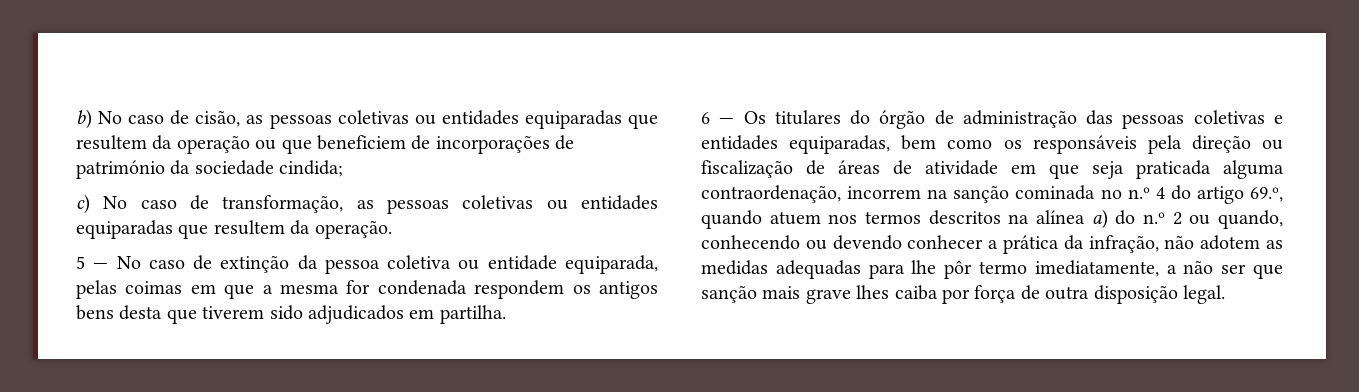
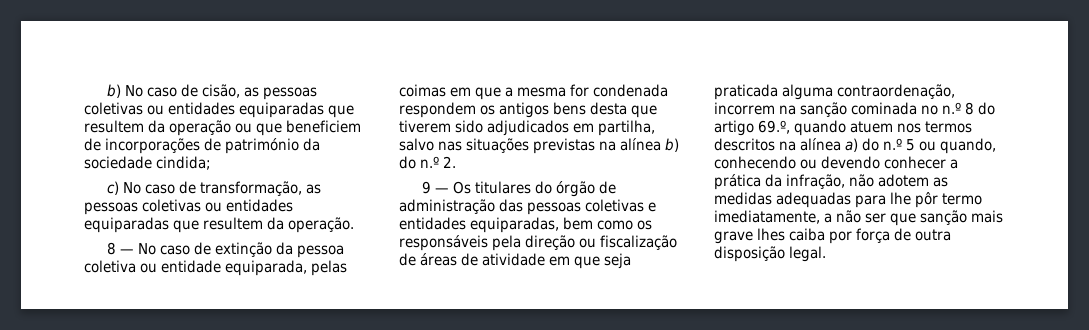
- 5 — No caso de extinção da pessoa coletiva ou entidade equiparada, pelas coimas em que a mesma for condenada respondem os antigos bens desta que tiverem sido adjudicados em partilha.
- 6 — Os titulares do órgão de administração das pessoas coletivas e entidades equiparadas, bem como os responsáveis pela direção ou fiscalização de áreas de atividade em que seja praticada alguma contraordenação, incorrem na sanção cominada no n.º 4 do artigo 69.º, quando atuem nos termos descritos na alínea a) do n.º 2 ou quando, conhecendo ou devendo conhecer a prática da infração, não adotem as medidas adequadas para lhe pôr termo imediatamente, a não ser que sanção mais grave lhes caiba por força de outra disposição legal.
+ 8 — No caso de extinção da pessoa coletiva ou entidade equiparada, pelas coimas em que a mesma for condenada respondem os antigos bens desta que tiverem sido adjudicados em partilha, salvo nas situações previstas na alínea b) do n.º 2.
+ 9 — Os titulares do órgão de administração das pessoas coletivas e entidades equiparadas, bem como os responsáveis pela direção ou fiscalização de áreas de atividade em que seja praticada alguma contraordenação, incorrem na sanção cominada no n.º 8 do artigo 69.º, quando atuem nos termos descritos na alínea a) do n.º 5 ou quando, conhecendo ou devendo conhecer a prática da infração, não adotem as medidas adequadas para lhe pôr termo imediatamente, a não ser que sanção mais grave lhes caiba por força de outra disposição legal.

